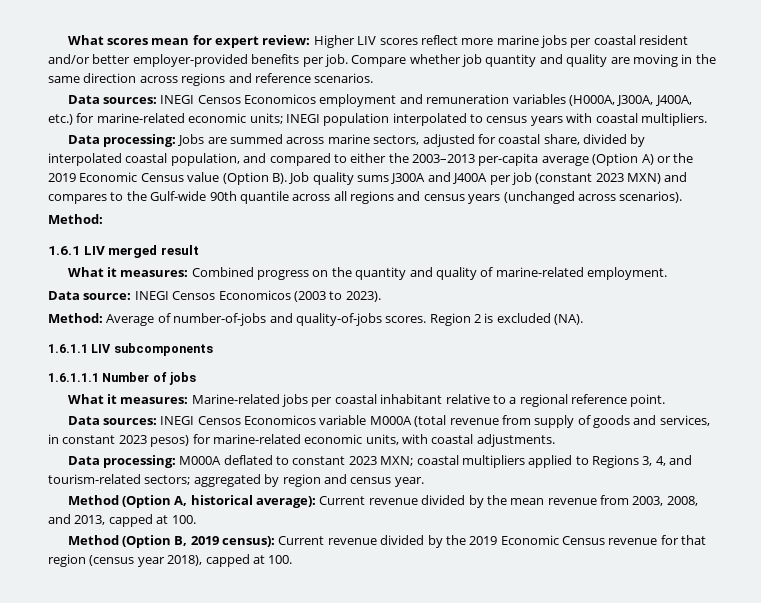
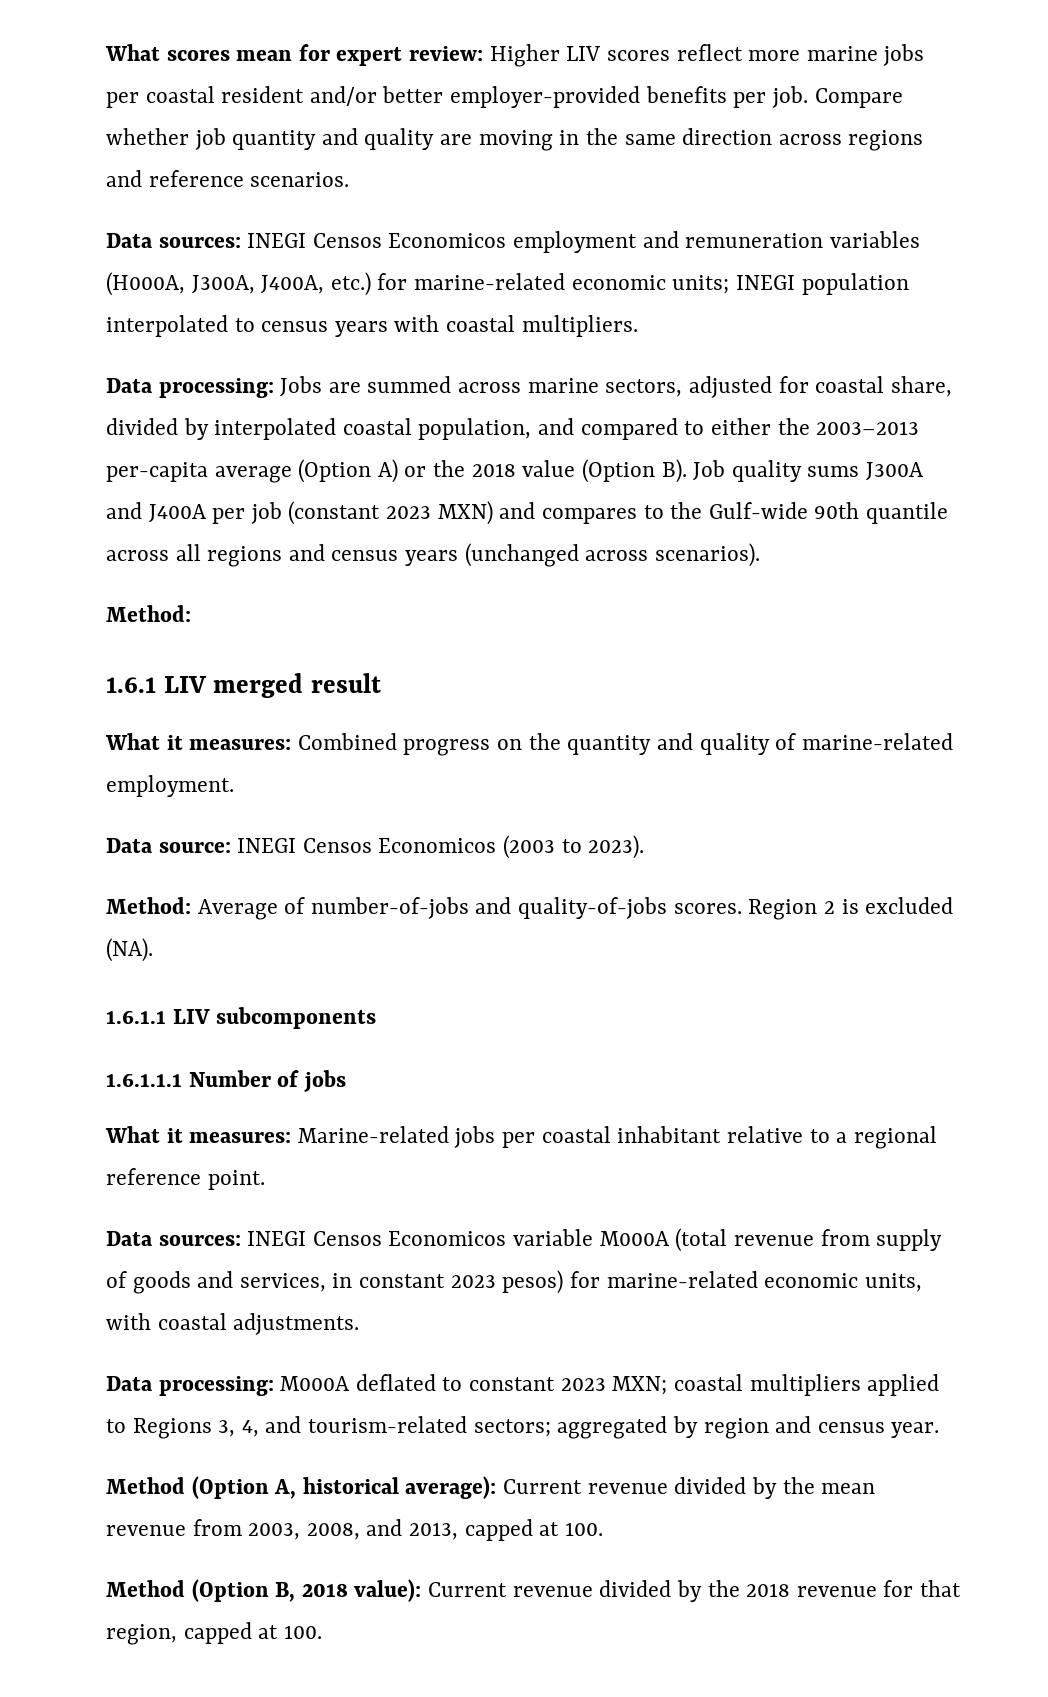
- Data processing: Jobs are summed across marine sectors, adjusted for coastal share, divided by interpolated coastal population, and compared to either the 2003–2013 per-capita average (Option A) or the 2019 Economic Census value (Option B). Job quality sums J300A and J400A per job (constant 2023 MXN) and compares to the Gulf-wide 90th quantile across all regions and census years (unchanged across scenarios).
+ Data processing: Jobs are summed across marine sectors, adjusted for coastal share, divided by interpolated coastal population, and compared to either the 2003–2013 per-capita average (Option A) or the 2018 value (Option B). Job quality sums J300A and J400A per job (constant 2023 MXN) and compares to the Gulf-wide 90th quantile across all regions and census years (unchanged across scenarios).
- Method (Option B, 2019 census): Current revenue divided by the 2019 Economic Census revenue for that region (census year 2018), capped at 100.
+ Method (Option B, 2018 value): Current revenue divided by the 2018 revenue for that region, capped at 100.

